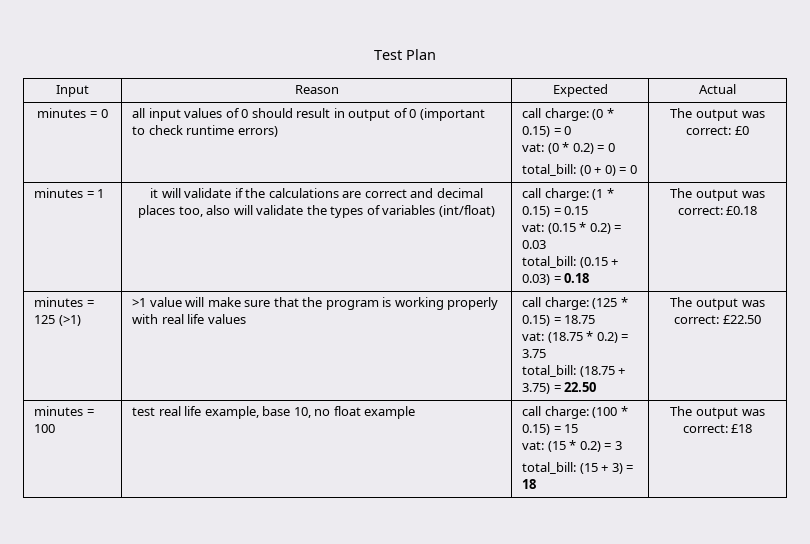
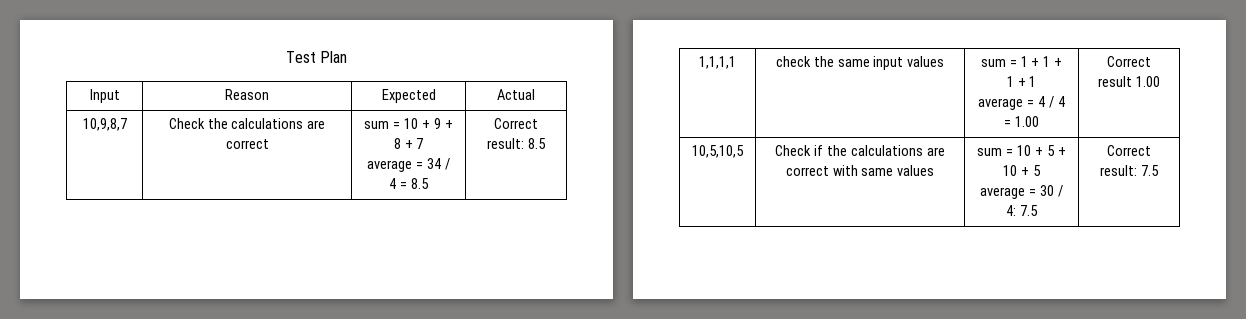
- minutes = 0 | all input values of 0 should result in output of 0 (important to check runtime errors) | call charge: (0 * 0.15) = 0
- vat: (0 * 0.2) = 0
- total_bill: (0 + 0) = 0 | The output was correct: £0
- minutes = 1 | it will validate if the calculations are correct and decimal places too, also will validate the types of variables (int/float) | call charge: (1 * 0.15) = 0.15
- vat: (0.15 * 0.2) = 0.03
- total_bill: (0.15 + 0.03) = 0.18 | The output was correct: £0.18
- minutes = 125 (>1) | >1 value will make sure that the program is working properly with real life values | call charge: (125 * 0.15) = 18.75
- vat: (18.75 * 0.2) = 3.75
- total_bill: (18.75 + 3.75) = 22.50 | The output was correct: £22.50
- minutes = 100 | test real life example, base 10, no float example | call charge: (100 * 0.15) = 15
- vat: (15 * 0.2) = 3
- total_bill: (15 + 3) = 18 | The output was correct: £18
+ 10,9,8,7 | Check the calculations are correct | sum = 10 + 9 + 8 + 7
+ average = 34 / 4 = 8.5 | Correct result: 8.5
+ 1,1,1,1 | check the same input values | sum = 1 + 1 + 1 + 1
+ average = 4 / 4 = 1.00 | Correct result 1.00
+ 10,5,10,5 | Check if the calculations are correct with same values | sum = 10 + 5 + 10 + 5
+ average = 30 / 4: 7.5 | Correct result: 7.5

